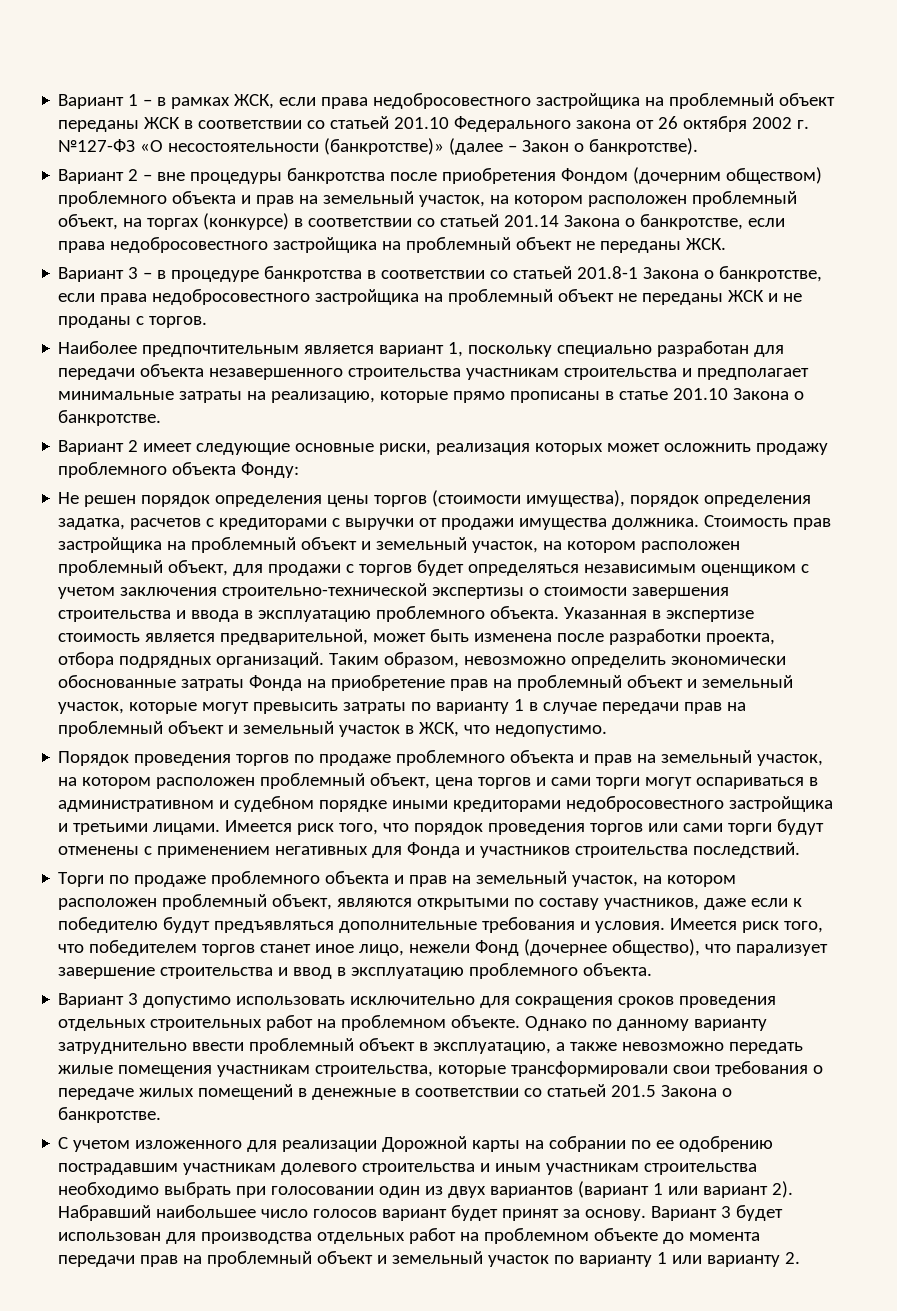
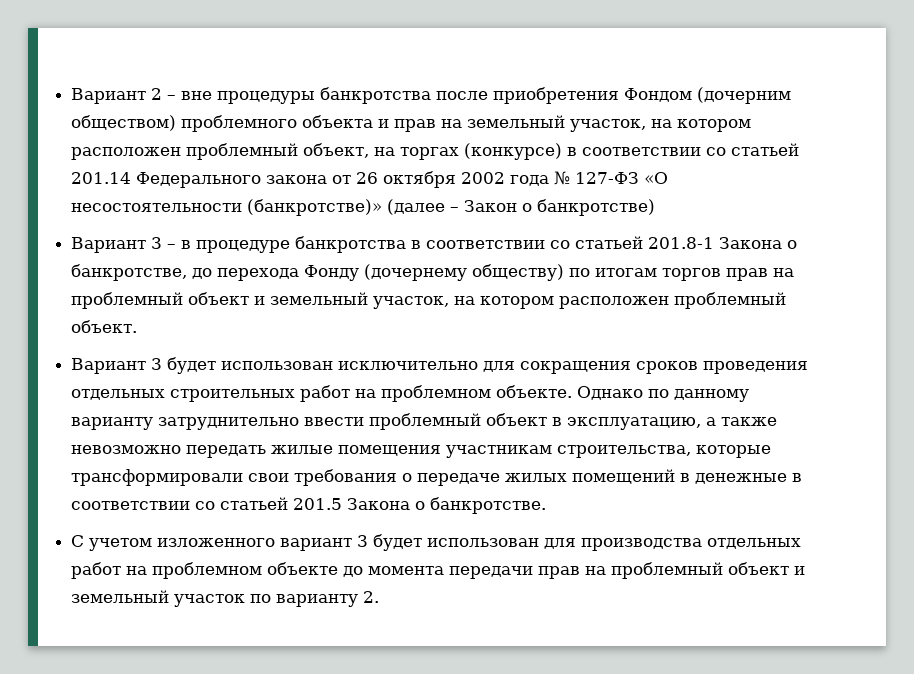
- Вариант 1 – в рамках ЖСК, если права недобросовестного застройщика на проблемный объект переданы ЖСК в соответствии со статьей 201.10 Федерального закона от 26 октября 2002 г. №127-ФЗ «О несостоятельности (банкротстве)» (далее – Закон о банкротстве).
- Вариант 2 – вне процедуры банкротства после приобретения Фондом (дочерним обществом) проблемного объекта и прав на земельный участок, на котором расположен проблемный объект, на торгах (конкурсе) в соответствии со статьей 201.14 Закона о банкротстве, если права недобросовестного застройщика на проблемный объект не переданы ЖСК.
+ Вариант 2 – вне процедуры банкротства после приобретения Фондом (дочерним обществом) проблемного объекта и прав на земельный участок, на котором расположен проблемный объект, на торгах (конкурсе) в соответствии со статьей 201.14 Федерального закона от 26 октября 2002 года № 127-ФЗ «О несостоятельности (банкротстве)» (далее – Закон о банкротстве)
- Вариант 3 – в процедуре банкротства в соответствии со статьей 201.8-1 Закона о банкротстве, если права недобросовестного застройщика на проблемный объект не переданы ЖСК и не проданы с торгов.
- Наиболее предпочтительным является вариант 1, поскольку специально разработан для передачи объекта незавершенного строительства участникам строительства и предполагает минимальные затраты на реализацию, которые прямо прописаны в статье 201.10 Закона о банкротстве.
- Вариант 2 имеет следующие основные риски, реализация которых может осложнить продажу проблемного объекта Фонду:
- Не решен порядок определения цены торгов (стоимости имущества), порядок определения задатка, расчетов с кредиторами с выручки от продажи имущества должника. Стоимость прав застройщика на проблемный объект и земельный участок, на котором расположен проблемный объект, для продажи с торгов будет определяться независимым оценщиком с учетом заключения строительно-технической экспертизы о стоимости завершения строительства и ввода в эксплуатацию проблемного объекта. Указанная в экспертизе стоимость является предварительной, может быть изменена после разработки проекта, отбора подрядных организаций. Таким образом, невозможно определить экономически обоснованные затраты Фонда на приобретение прав на проблемный объект и земельный участок, которые могут превысить затраты по варианту 1 в случае передачи прав на проблемный объект и земельный участок в ЖСК, что недопустимо.
- Порядок проведения торгов по продаже проблемного объекта и прав на земельный участок, на котором расположен проблемный объект, цена торгов и сами торги могут оспариваться в административном и судебном порядке иными кредиторами недобросовестного застройщика и третьими лицами. Имеется риск того, что порядок проведения торгов или сами торги будут отменены с применением негативных для Фонда и участников строительства последствий.
- Торги по продаже проблемного объекта и прав на земельный участок, на котором расположен проблемный объект, являются открытыми по составу участников, даже если к победителю будут предъявляться дополнительные требования и условия. Имеется риск того, что победителем торгов станет иное лицо, нежели Фонд (дочернее общество), что парализует завершение строительства и ввод в эксплуатацию проблемного объекта.
- Вариант 3 допустимо использовать исключительно для сокращения сроков проведения отдельных строительных работ на проблемном объекте.
+ Вариант 3 – в процедуре банкротства в соответствии со статьей 201.8-1 Закона о банкротстве, до перехода Фонду (дочернему обществу) по итогам торгов прав на проблемный объект и земельный участок, на котором расположен проблемный объект.
+ Вариант 3 будет использован исключительно для сокращения сроков проведения отдельных строительных работ на проблемном объекте.
- С учетом изложенного для реализации Дорожной карты на собрании по ее одобрению пострадавшим участникам долевого строительства и иным участникам строительства необходимо выбрать при голосовании один из двух вариантов (вариант 1 или вариант 2). Набравший наибольшее число голосов вариант будет принят за основу. Вариант 3 будет использован для производства отдельных работ на проблемном объекте до момента передачи прав на проблемный объект и земельный участок по варианту 1 или варианту 2.
+ С учетом изложенного вариант 3 будет использован для производства отдельных работ на проблемном объекте до момента передачи прав на проблемный объект и земельный участок по варианту 2.

